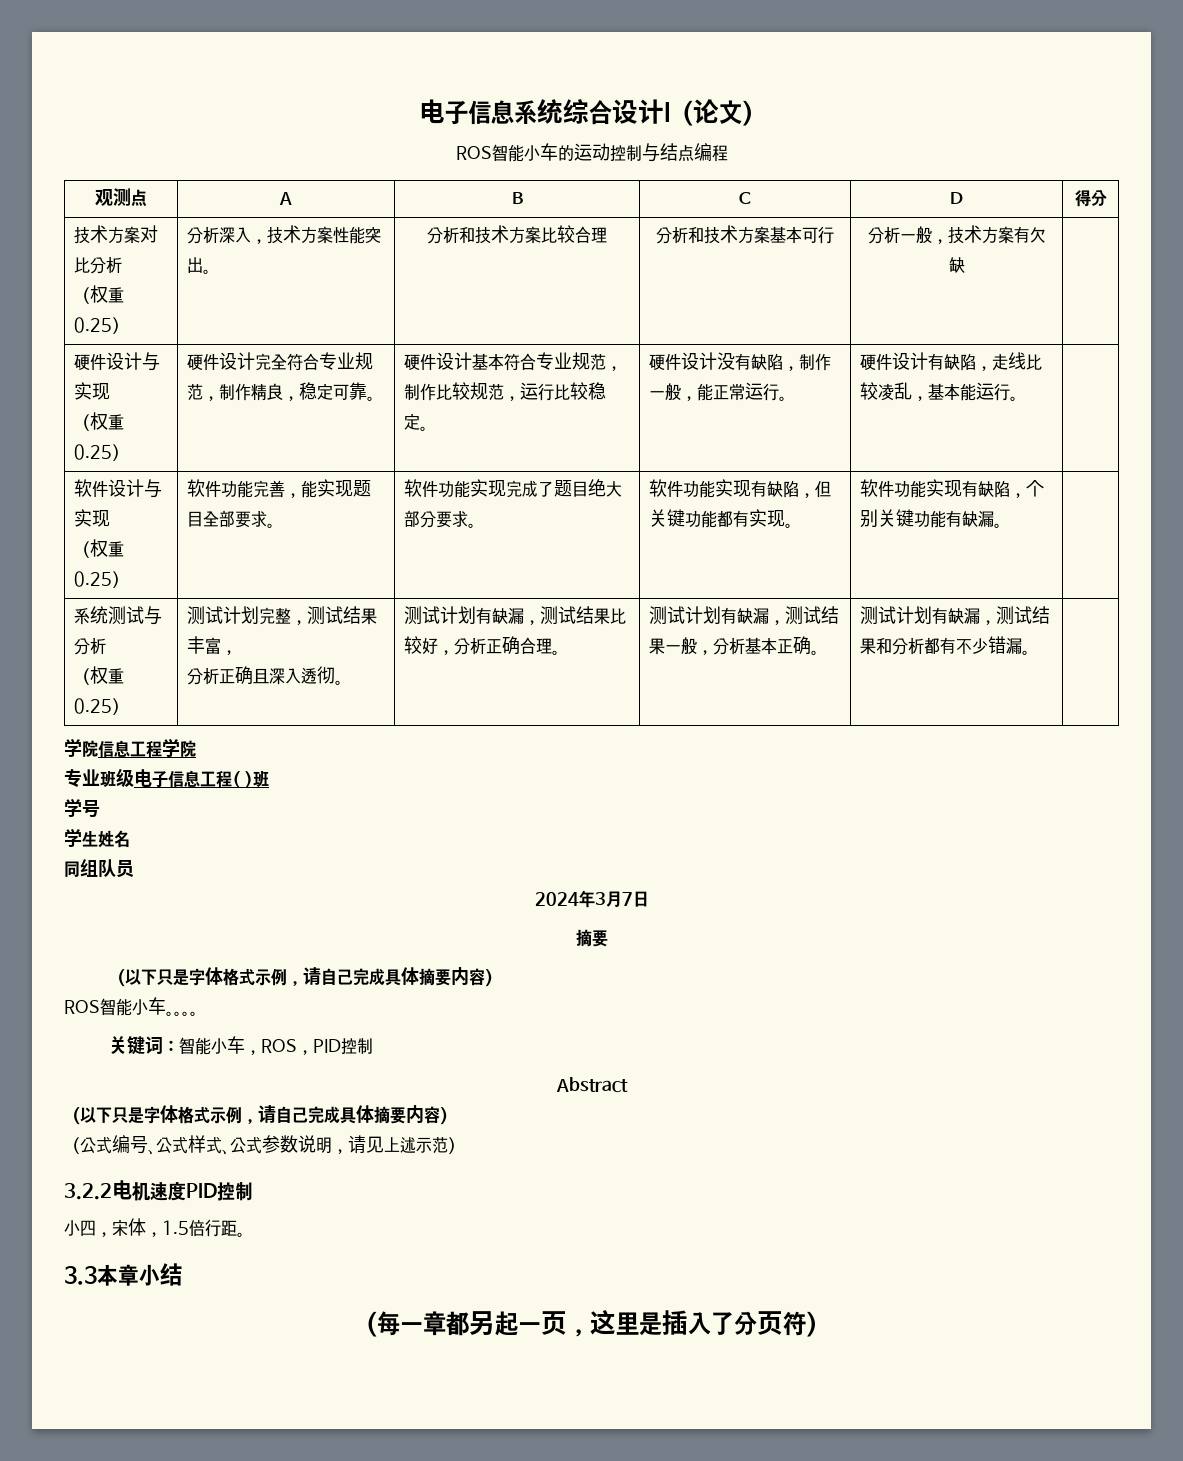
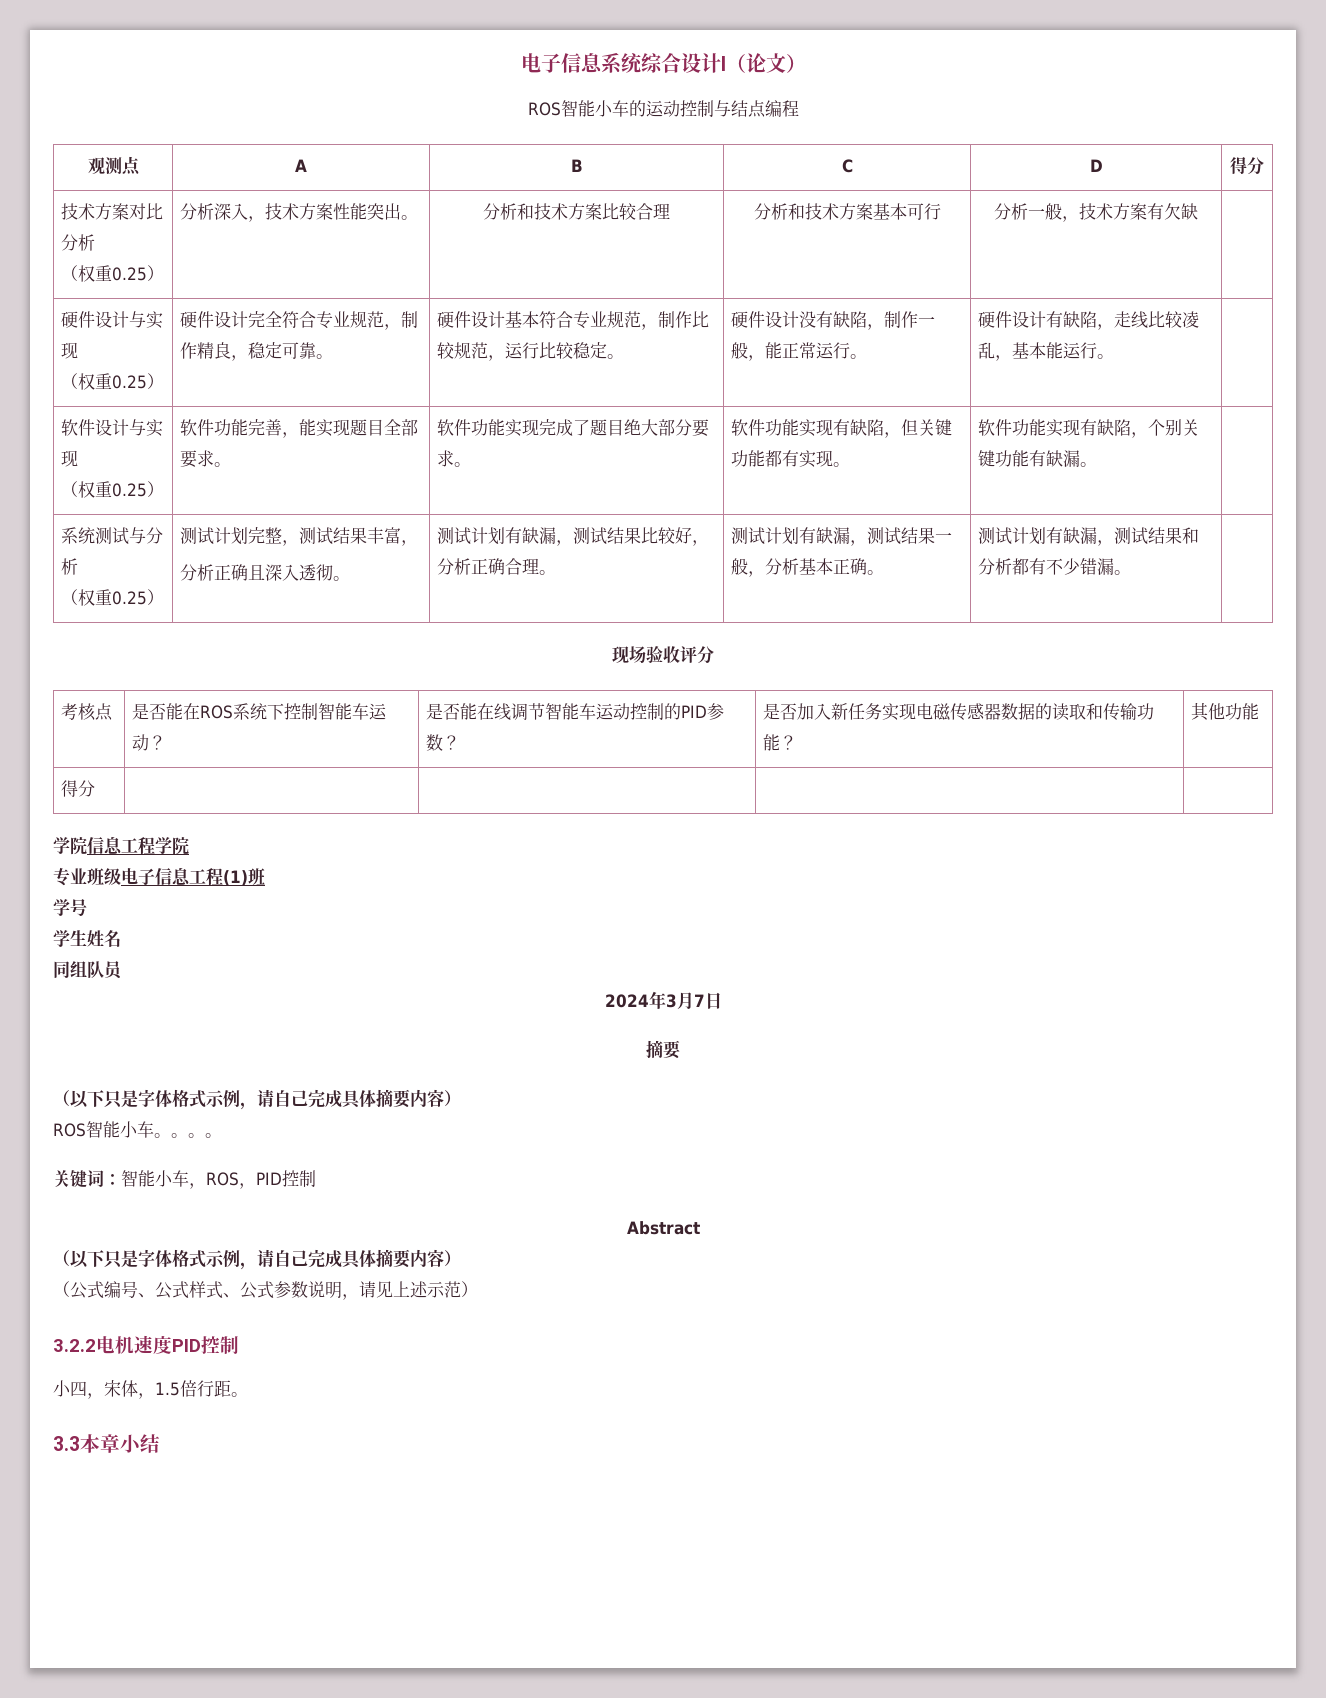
+ 现场验收评分
+ 考核点 | 是否能在ROS系统下控制智能车运动？ | 是否能在线调节智能车运动控制的PID参数？ | 是否加入新任务实现电磁传感器数据的读取和传输功能？ | 其他功能
+ 得分 | | | |
- 专业班级电子信息工程( )班
+ 专业班级电子信息工程(1)班
- （每一章都另起一页，这里是插入了分页符）

